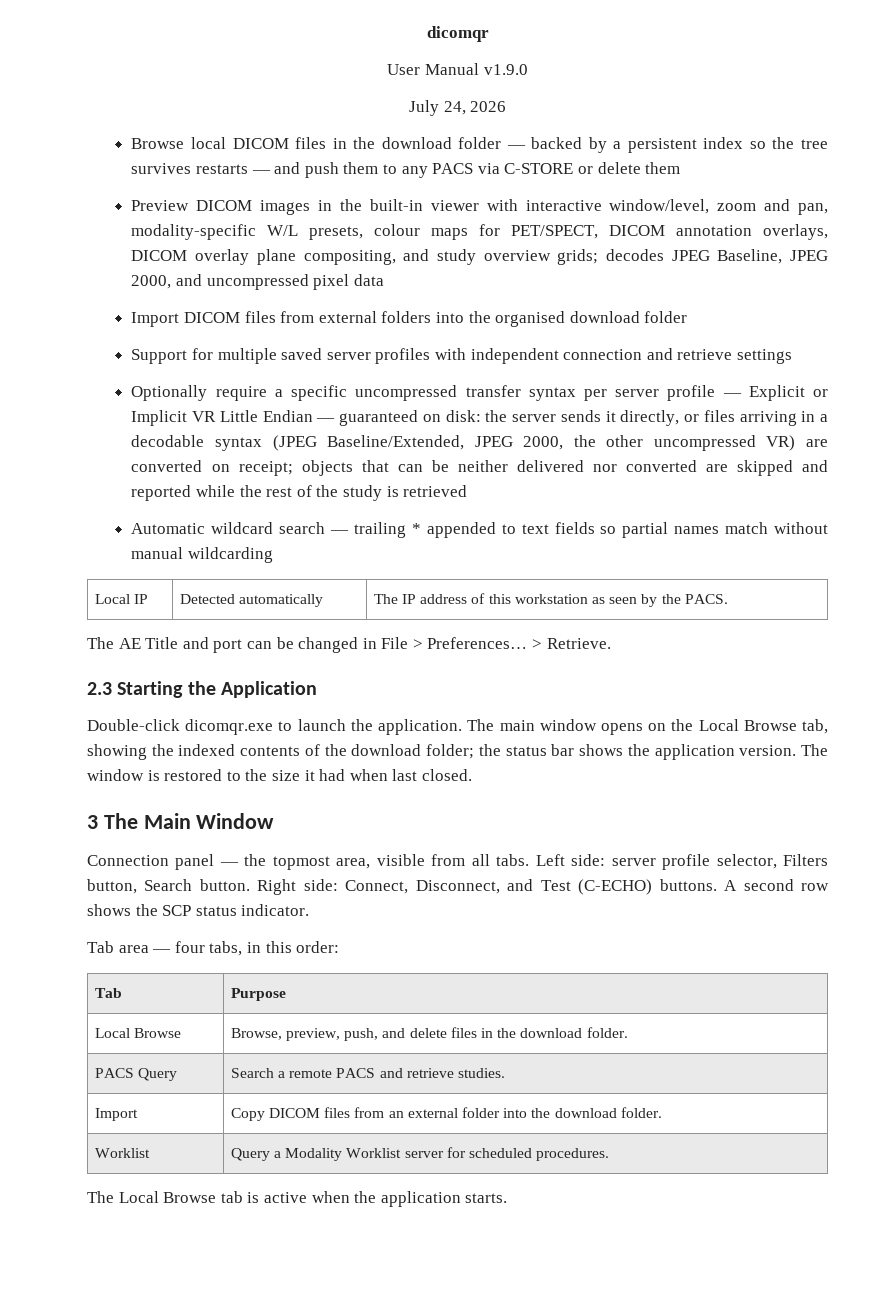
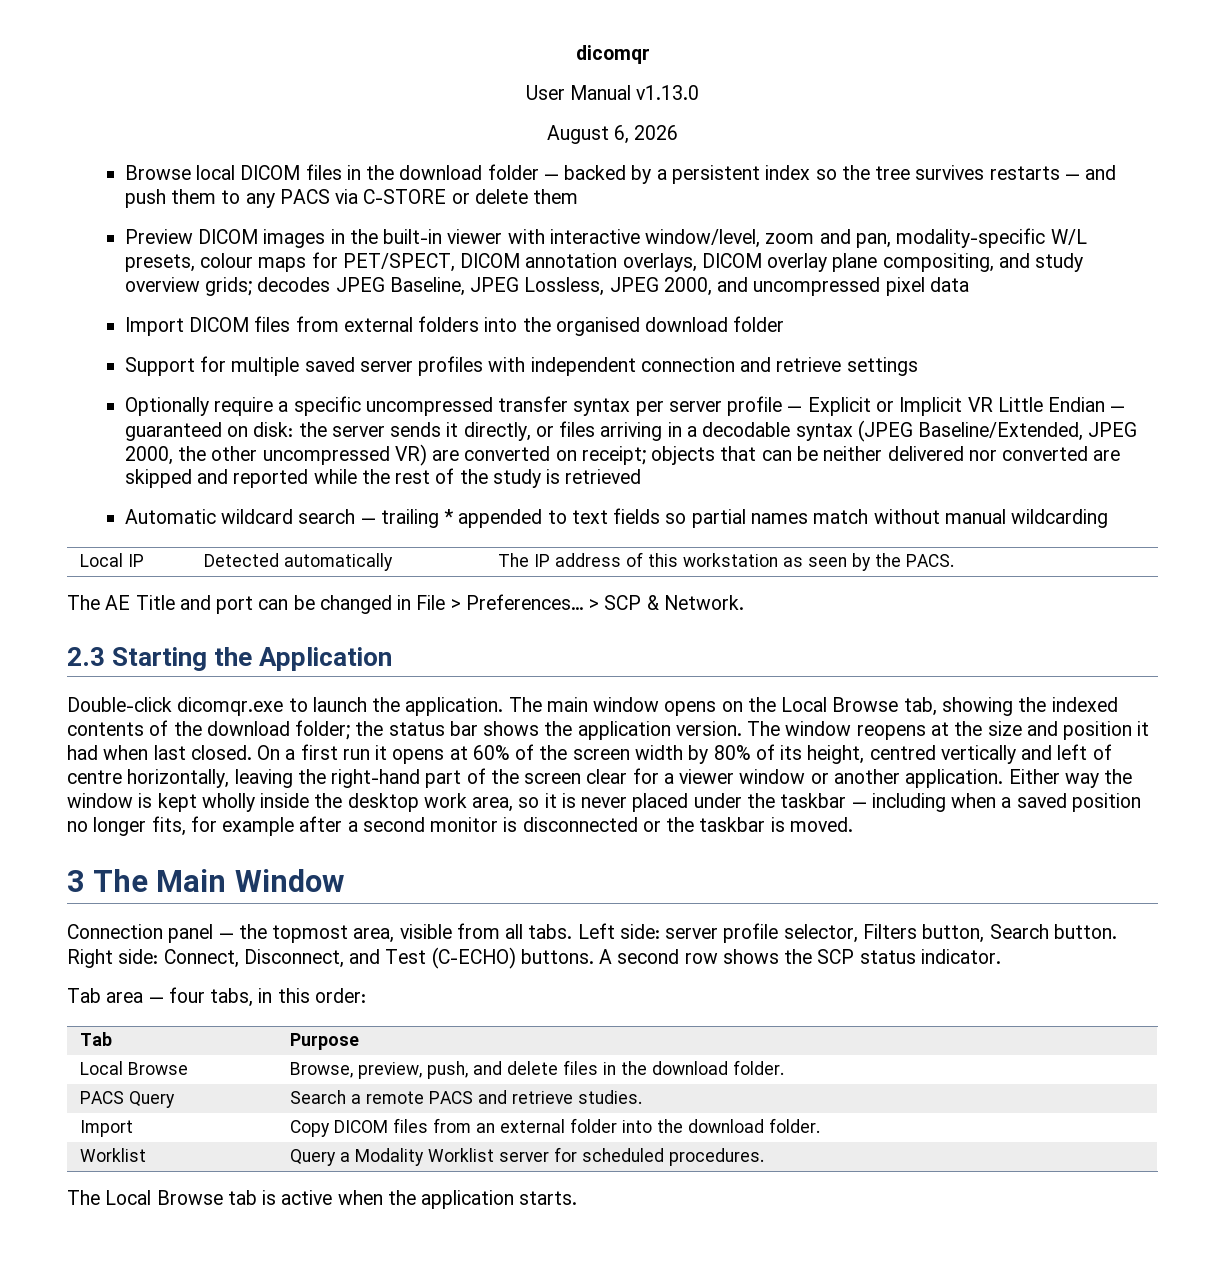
- User Manual v1.9.0
- July 24, 2026
+ User Manual v1.13.0
+ August 6, 2026
- Preview DICOM images in the built-in viewer with interactive window/level, zoom and pan, modality-specific W/L presets, colour maps for PET/SPECT, DICOM annotation overlays, DICOM overlay plane compositing, and study overview grids; decodes JPEG Baseline, JPEG 2000, and uncompressed pixel data
+ Preview DICOM images in the built-in viewer with interactive window/level, zoom and pan, modality-specific W/L presets, colour maps for PET/SPECT, DICOM annotation overlays, DICOM overlay plane compositing, and study overview grids; decodes JPEG Baseline, JPEG Lossless, JPEG 2000, and uncompressed pixel data
- > Retrieve.
+ > SCP & Network.
- The window is restored to the size it had when last closed.
+ The window reopens at the size and position it had when last closed. On a first run it opens at 60% of the screen width by 80% of its height, centred vertically and left of centre horizontally, leaving the right-hand part of the screen clear for a viewer window or another application. Either way the window is kept wholly inside the desktop work area, so it is never placed under the taskbar — including when a saved position no longer fits, for example after a second monitor is disconnected or the taskbar is moved.

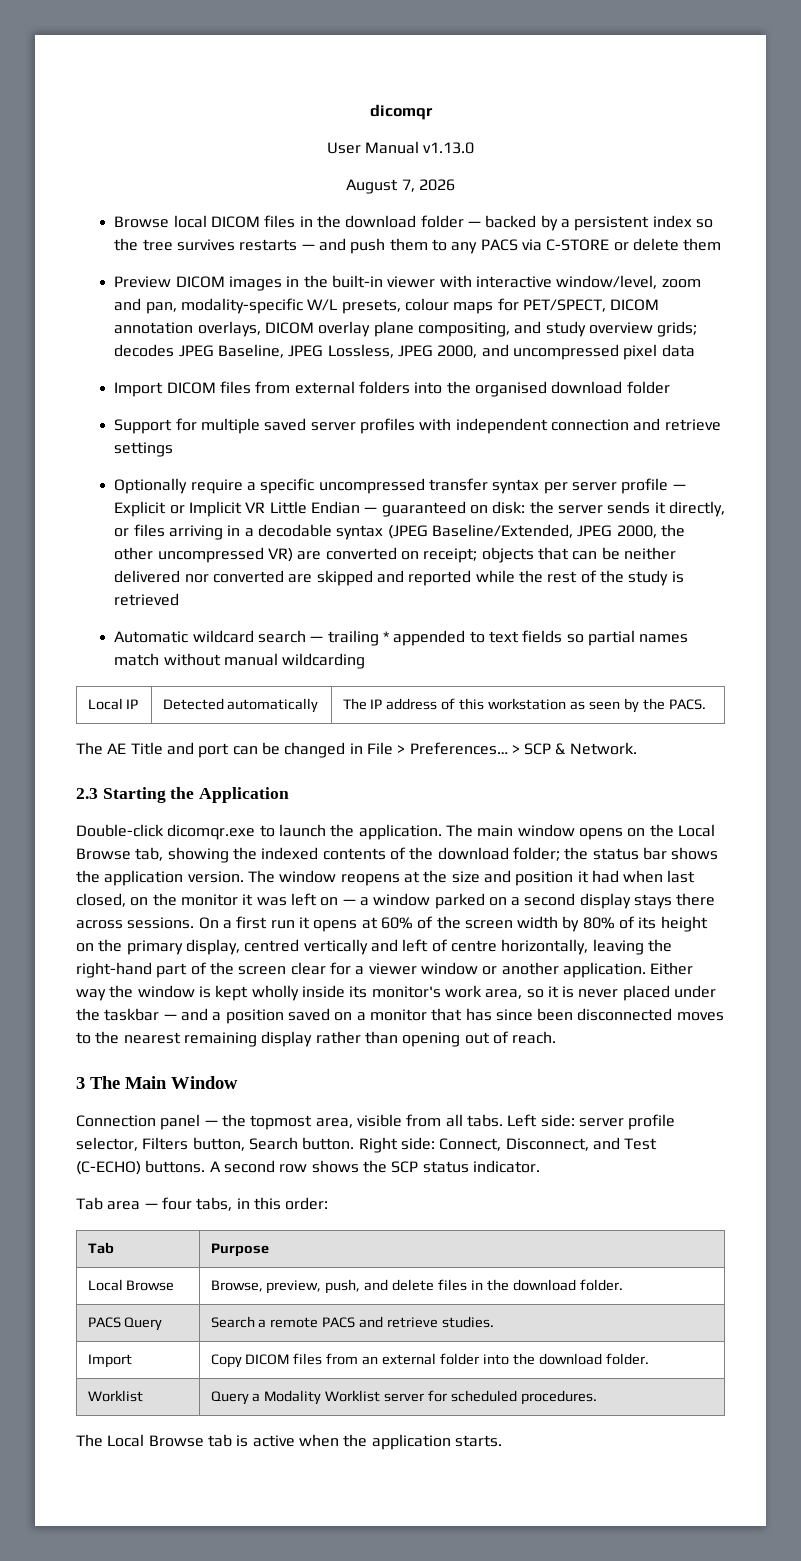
- August 6, 2026
+ August 7, 2026
- The window reopens at the size and position it had when last closed.
+ The window reopens at the size and position it had when last closed, on the monitor it was left on — a window parked on a second display stays there across sessions.
- On a first run it opens at 60% of the screen width by 80% of its height, centred vertically and left of centre horizontally, leaving the right-hand part of the screen clear for a viewer window or another application.
+ On a first run it opens at 60% of the screen width by 80% of its height on the primary display, centred vertically and left of centre horizontally, leaving the right-hand part of the screen clear for a viewer window or another application.
- Either way the window is kept wholly inside the desktop work area, so it is never placed under the taskbar — including when a saved position no longer fits, for example after a second monitor is disconnected or the taskbar is moved.
+ Either way the window is kept wholly inside its monitor's work area, so it is never placed under the taskbar — and a position saved on a monitor that has since been disconnected moves to the nearest remaining display rather than opening out of reach.

